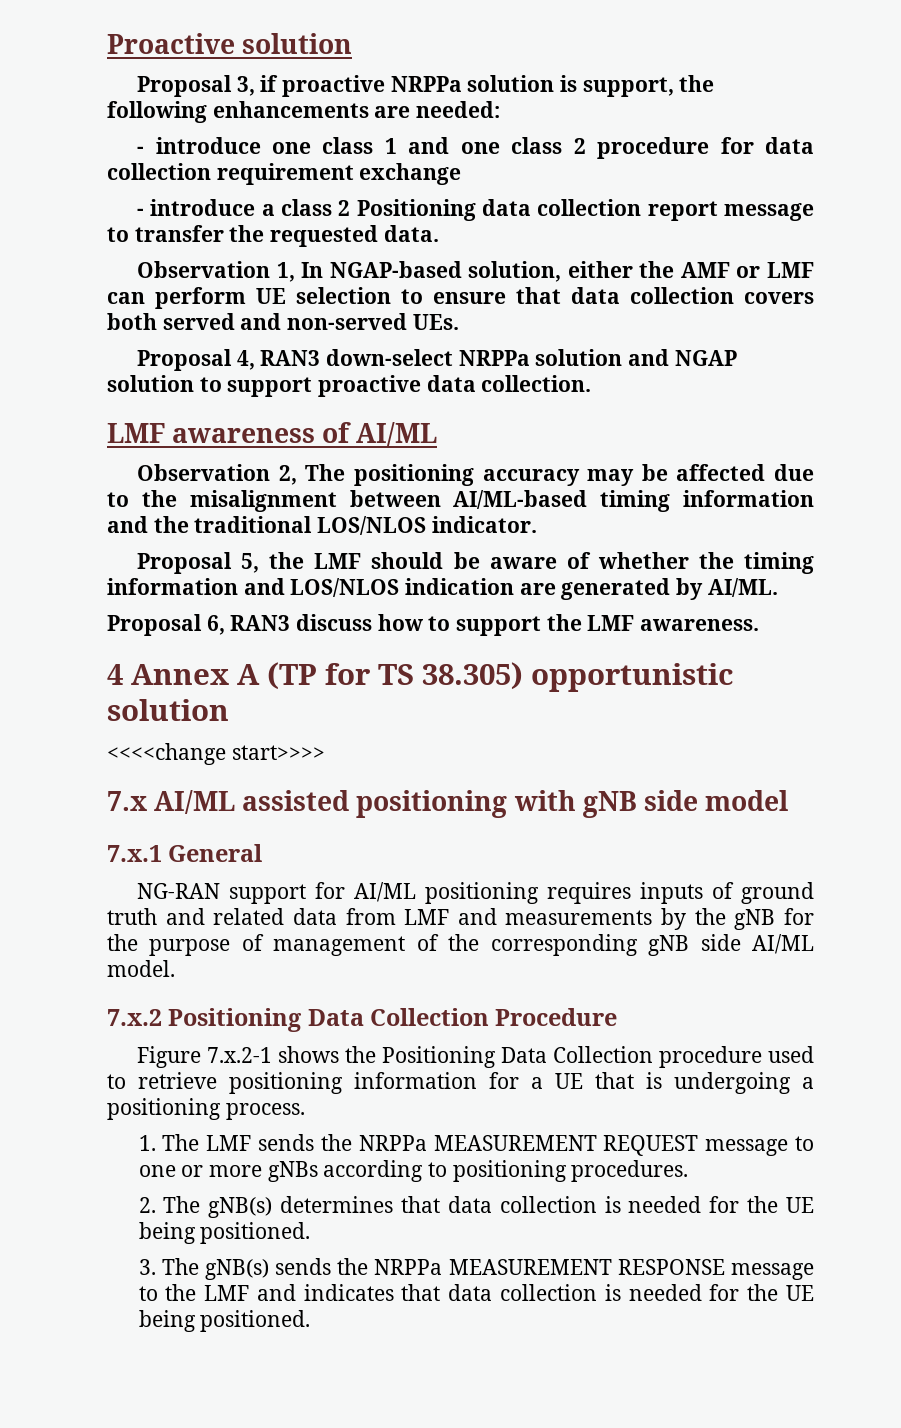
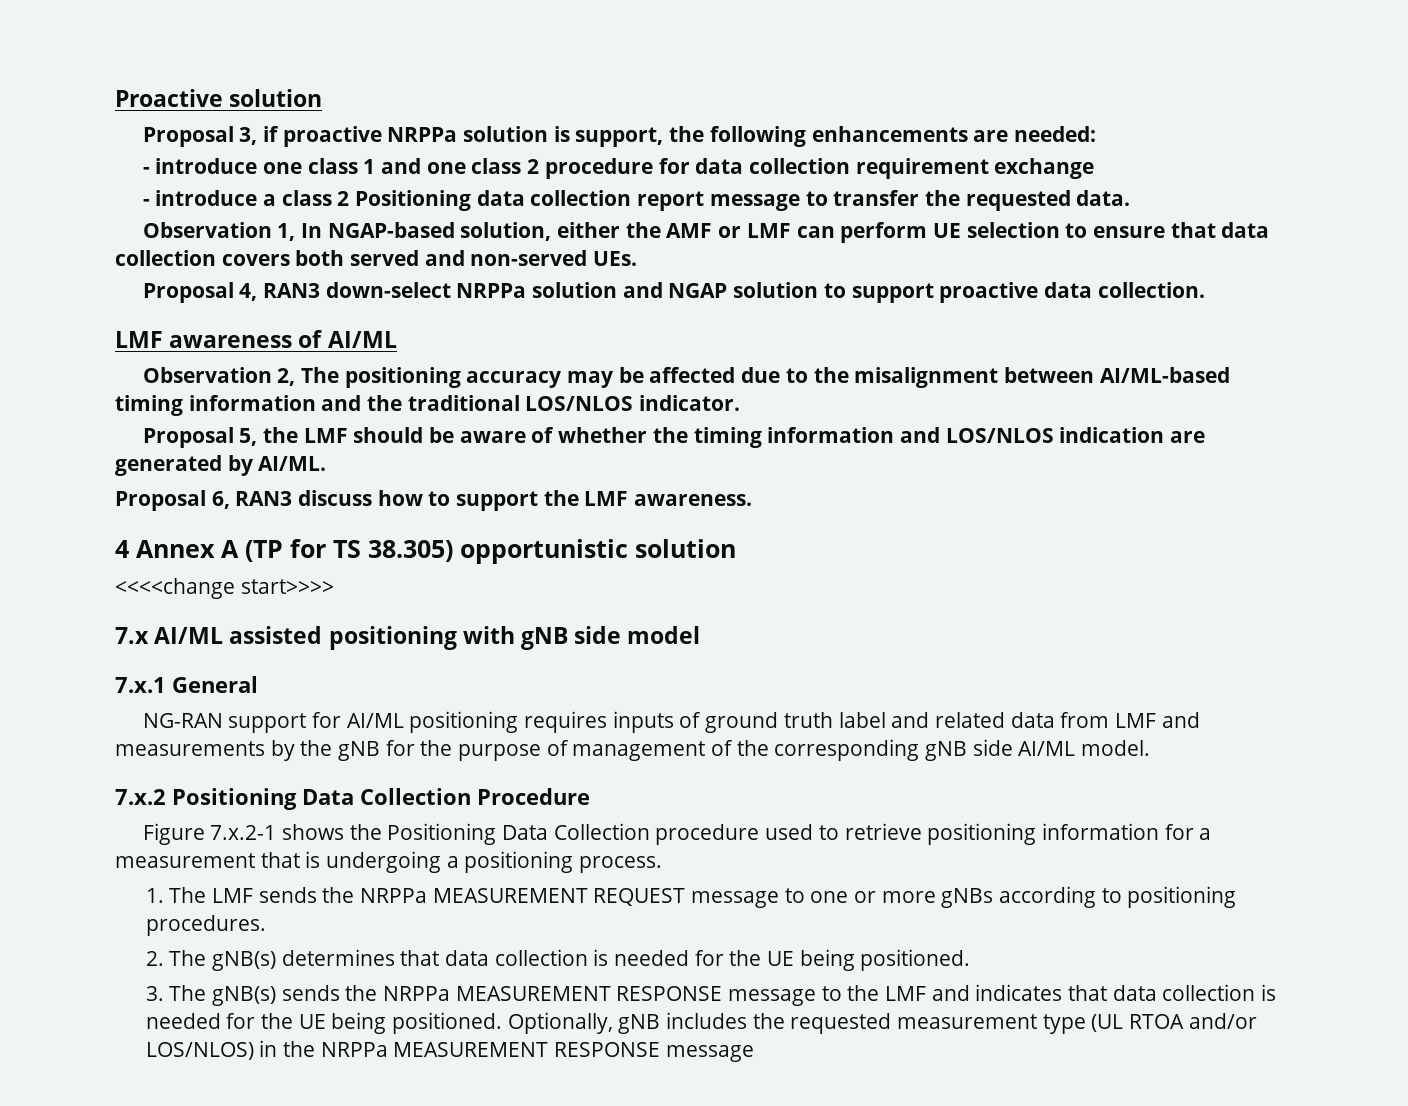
- NG-RAN support for AI/ML positioning requires inputs of ground truth and related data from LMF and measurements by the gNB for the purpose of management of the corresponding gNB side AI/ML model.
+ NG-RAN support for AI/ML positioning requires inputs of ground truth label and related data from LMF and measurements by the gNB for the purpose of management of the corresponding gNB side AI/ML model.
- Figure 7.x.2-1 shows the Positioning Data Collection procedure used to retrieve positioning information for a UE that is undergoing a positioning process.
+ Figure 7.x.2-1 shows the Positioning Data Collection procedure used to retrieve positioning information for a measurement that is undergoing a positioning process.
+ Optionally, gNB includes the requested measurement type (UL RTOA and/or LOS/NLOS) in the NRPPa MEASUREMENT RESPONSE message

